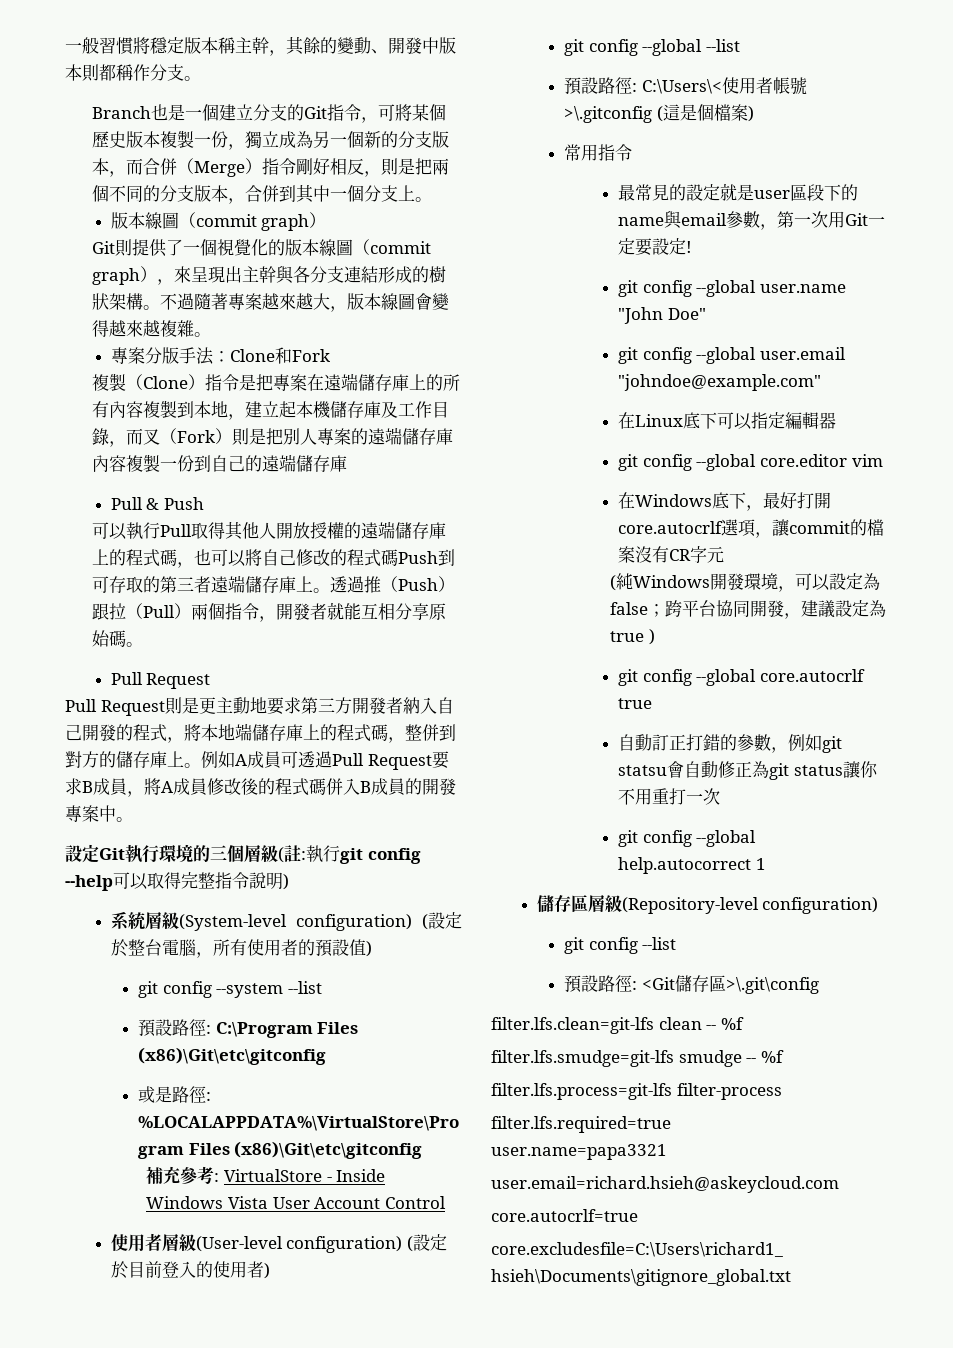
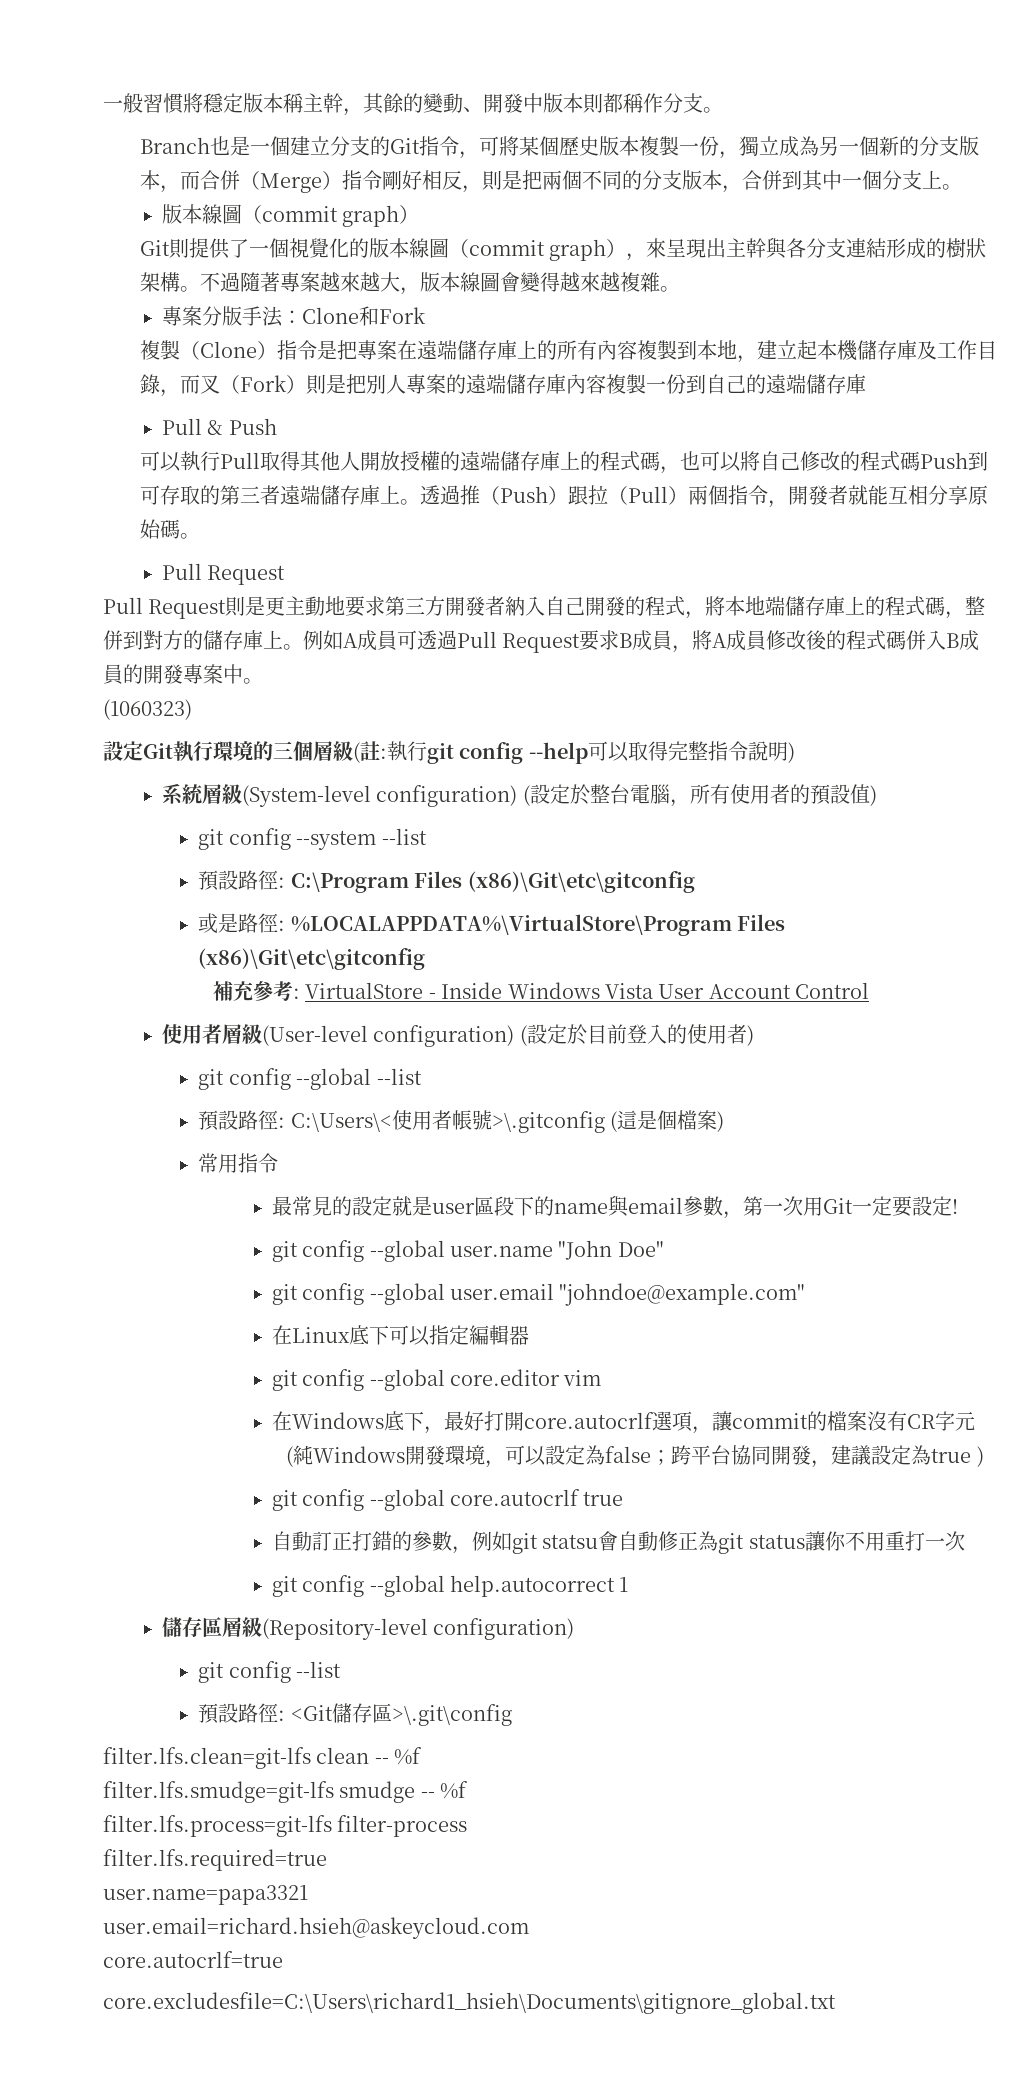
+ (1060323)

